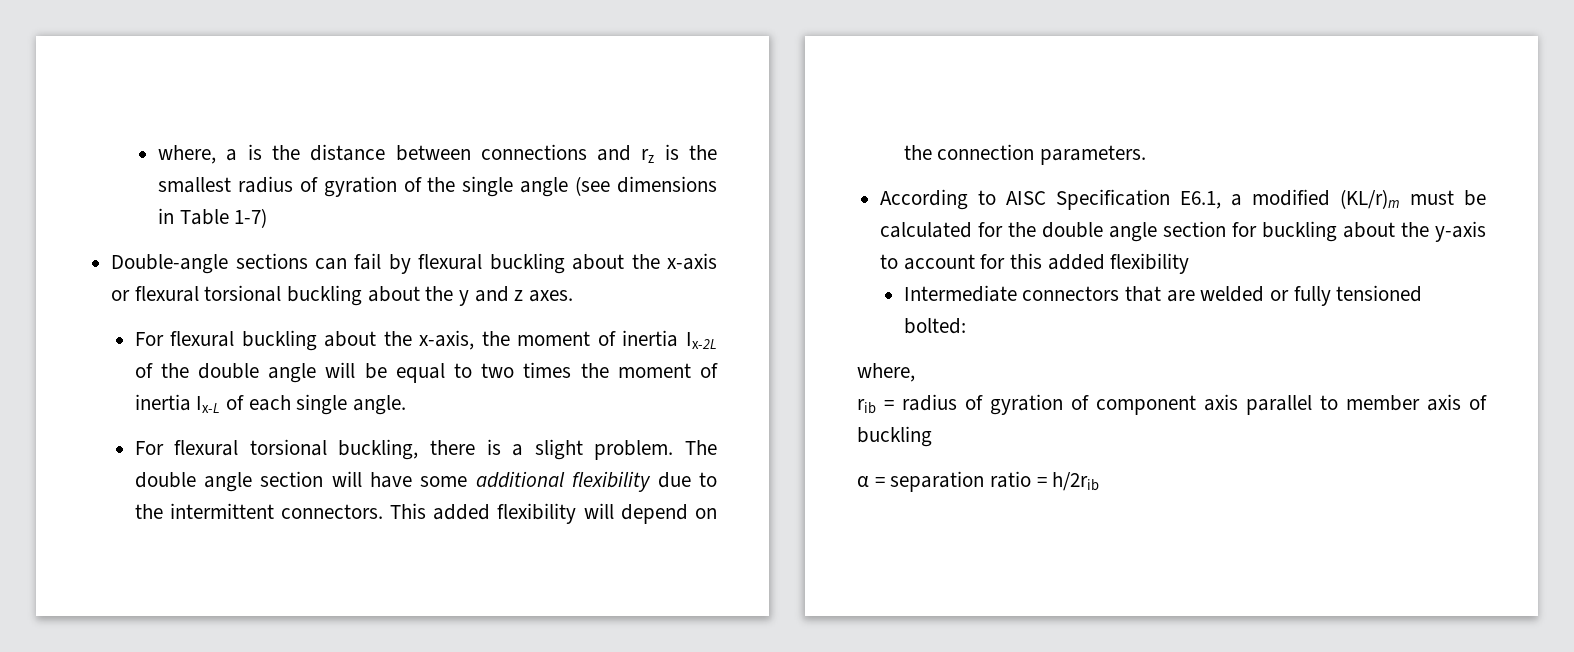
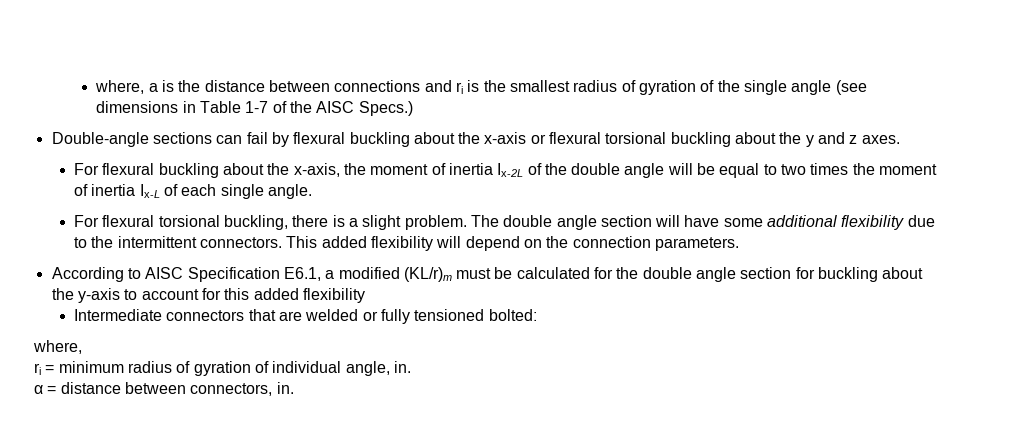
- where, a is the distance between connections and rz is the smallest radius of gyration of the single angle (see dimensions in Table 1-7)
+ where, a is the distance between connections and ri is the smallest radius of gyration of the single angle (see dimensions in Table 1-7 of the AISC Specs.)
- rib = radius of gyration of component axis parallel to member axis of buckling
- α = separation ratio = h/2rib
+ ri = minimum radius of gyration of individual angle, in.
+ α = distance between connectors, in.

